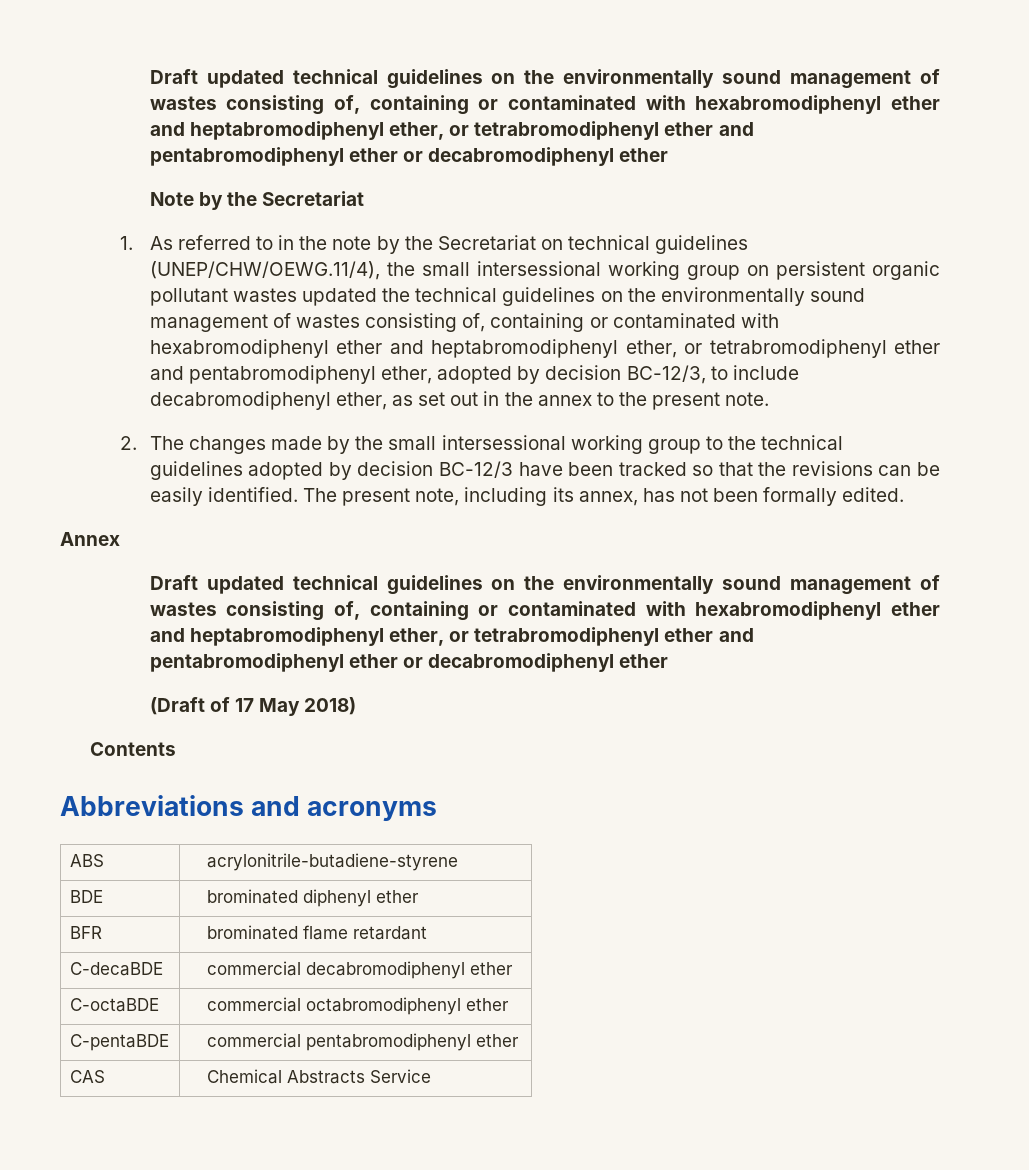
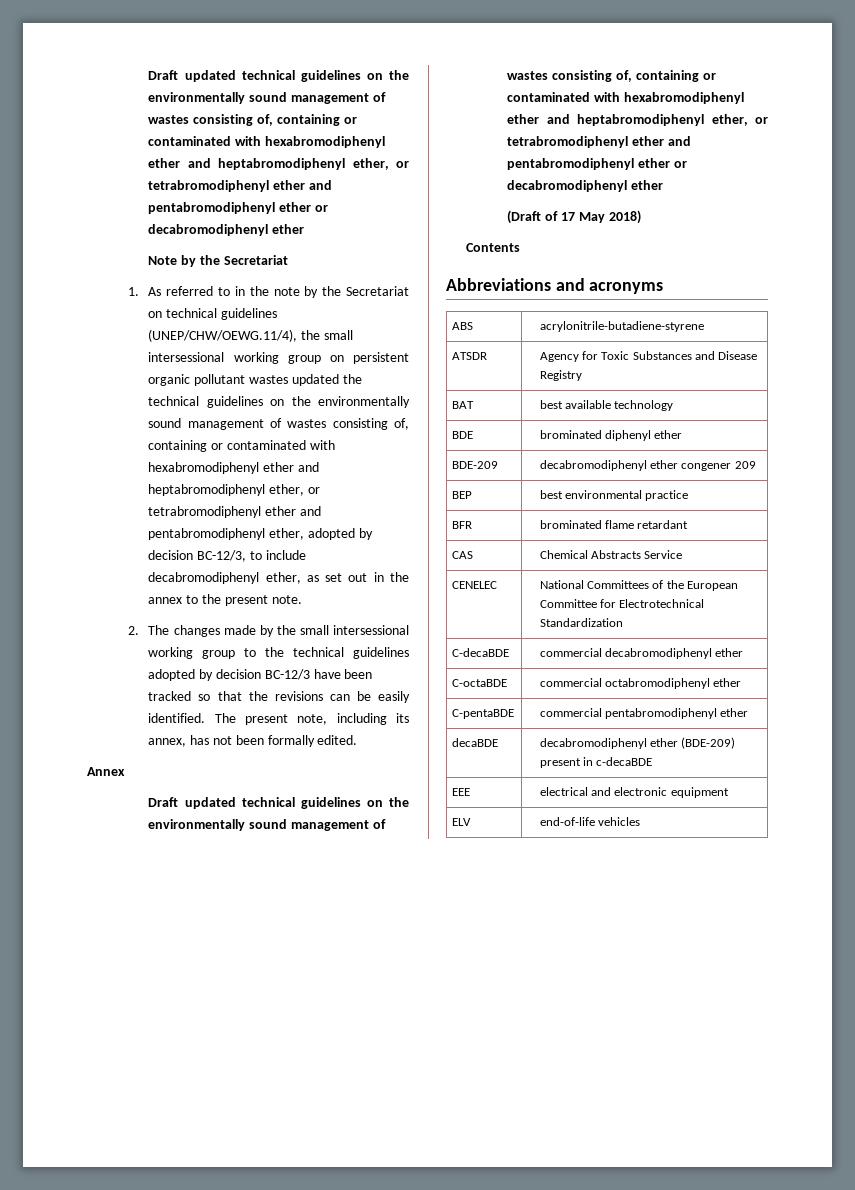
+ ATSDR | Agency for Toxic Substances and Disease Registry
+ BAT | best available technology
  BDE | brominated diphenyl ether
+ BDE-209 | decabromodiphenyl ether congener 209
+ BEP | best environmental practice
  BFR | brominated flame retardant
+ CAS | Chemical Abstracts Service
+ CENELEC | National Committees of the European Committee for Electrotechnical Standardization
- CAS | Chemical Abstracts Service
+ decaBDE | decabromodiphenyl ether (BDE-209) present in c-decaBDE
+ EEE | electrical and electronic equipment
+ ELV | end-of-life vehicles

